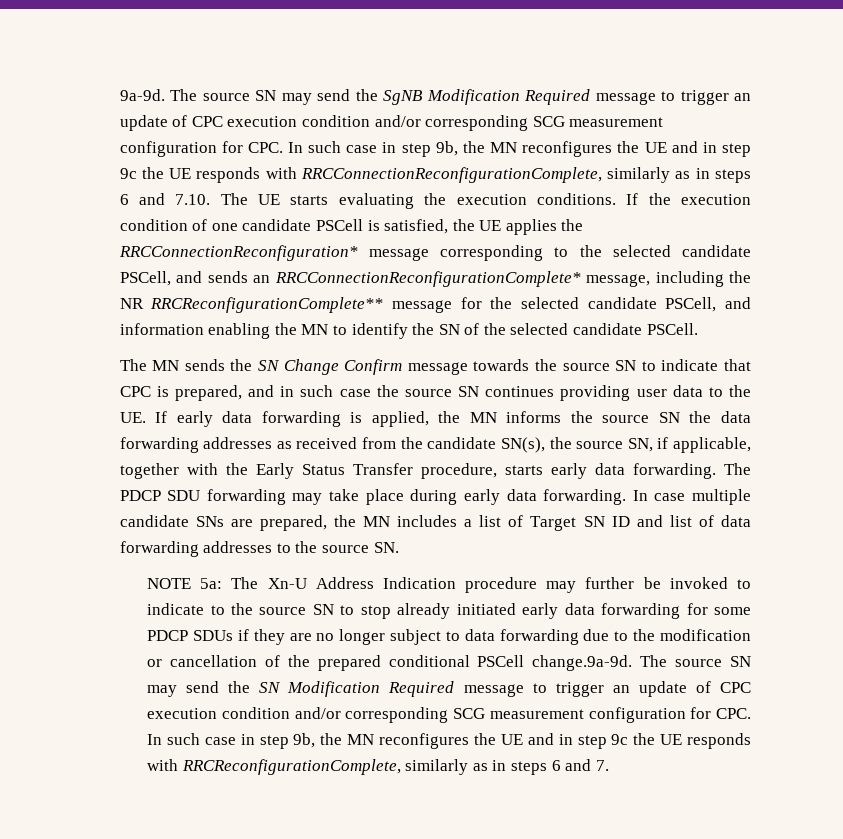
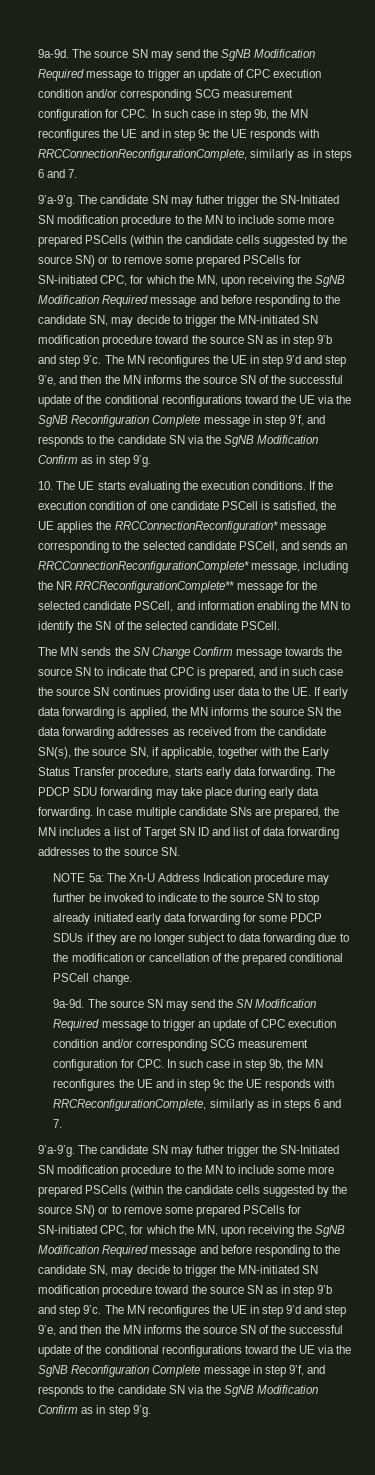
- The source SN may send the SgNB Modification Required message to trigger an update of CPC execution condition and/or corresponding SCG measurement configuration for CPC. In such case in step 9b, the MN reconfigures the UE and in step 9c the UE responds with RRCConnectionReconfigurationComplete, similarly as in steps 6 and 7.10. The UE starts evaluating the execution conditions.
+ The source SN may send the SgNB Modification Required message to trigger an update of CPC execution condition and/or corresponding SCG measurement configuration for CPC. In such case in step 9b, the MN reconfigures the UE and in step 9c the UE responds with RRCConnectionReconfigurationComplete, similarly as in steps 6 and 7.
+ 9’a-9’g. The candidate SN may futher trigger the SN-Initiated SN modification procedure to the MN to include some more prepared PSCells (within the candidate cells suggested by the source SN) or to remove some prepared PSCells for SN-initiated CPC, for which the MN, upon receiving the SgNB Modification Required message and before responding to the candidate SN, may decide to trigger the MN-initiated SN modification procedure toward the source SN as in step 9’b and step 9’c. The MN reconfigures the UE in step 9’d and step 9’e, and then the MN informs the source SN of the successful update of the conditional reconfigurations toward the UE via the SgNB Reconfiguration Complete message in step 9’f, and responds to the candidate SN via the SgNB Modification Confirm as in step 9’g.
+ 10. The UE starts evaluating the execution conditions.
- The Xn-U Address Indication procedure may further be invoked to indicate to the source SN to stop already initiated early data forwarding for some PDCP SDUs if they are no longer subject to data forwarding due to the modification or cancellation of the prepared conditional PSCell change.9a-9d. The source SN may send the SN Modification Required message to trigger an update of CPC execution condition and/or corresponding SCG measurement configuration for CPC. In such case in step 9b, the MN reconfigures the UE and in step 9c the UE responds with RRCReconfigurationComplete, similarly as in steps 6 and 7.
+ The Xn-U Address Indication procedure may further be invoked to indicate to the source SN to stop already initiated early data forwarding for some PDCP SDUs if they are no longer subject to data forwarding due to the modification or cancellation of the prepared conditional PSCell change.
+ 9a-9d. The source SN may send the SN Modification Required message to trigger an update of CPC execution condition and/or corresponding SCG measurement configuration for CPC. In such case in step 9b, the MN reconfigures the UE and in step 9c the UE responds with RRCReconfigurationComplete, similarly as in steps 6 and 7.
+ 9’a-9’g. The candidate SN may futher trigger the SN-Initiated SN modification procedure to the MN to include some more prepared PSCells (within the candidate cells suggested by the source SN) or to remove some prepared PSCells for SN-initiated CPC, for which the MN, upon receiving the SgNB Modification Required message and before responding to the candidate SN, may decide to trigger the MN-initiated SN modification procedure toward the source SN as in step 9’b and step 9’c. The MN reconfigures the UE in step 9’d and step 9’e, and then the MN informs the source SN of the successful update of the conditional reconfigurations toward the UE via the SgNB Reconfiguration Complete message in step 9’f, and responds to the candidate SN via the SgNB Modification Confirm as in step 9’g.

